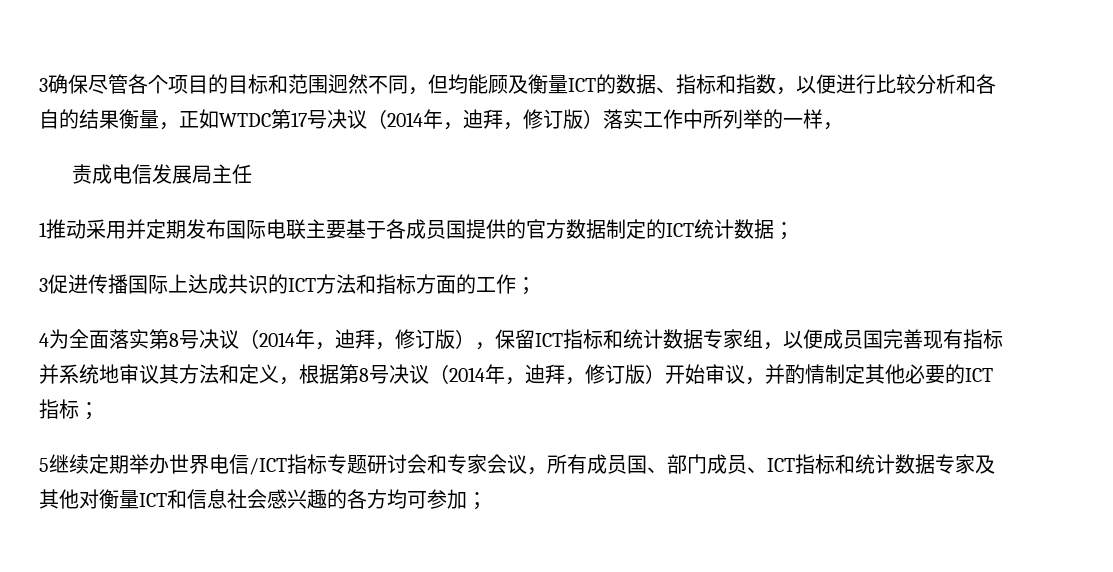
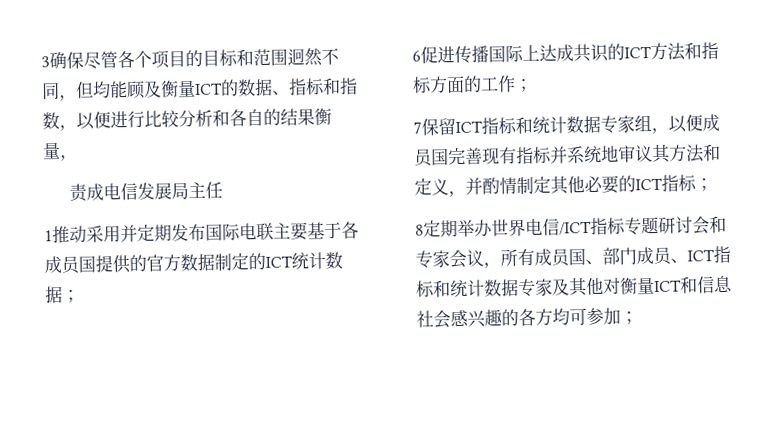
- 3确保尽管各个项目的目标和范围迥然不同，但均能顾及衡量ICT的数据、指标和指数，以便进行比较分析和各自的结果衡量，正如WTDC第17号决议（2014年，迪拜，修订版）落实工作中所列举的一样，
+ 3确保尽管各个项目的目标和范围迥然不同，但均能顾及衡量ICT的数据、指标和指数，以便进行比较分析和各自的结果衡量，
- 3促进传播国际上达成共识的ICT方法和指标方面的工作；
+ 6促进传播国际上达成共识的ICT方法和指标方面的工作；
- 4为全面落实第8号决议（2014年，迪拜，修订版），保留ICT指标和统计数据专家组，以便成员国完善现有指标并系统地审议其方法和定义，根据第8号决议（2014年，迪拜，修订版）开始审议，并酌情制定其他必要的ICT指标；
+ 7保留ICT指标和统计数据专家组，以便成员国完善现有指标并系统地审议其方法和定义，并酌情制定其他必要的ICT指标；
- 5继续定期举办世界电信/ICT指标专题研讨会和专家会议，所有成员国、部门成员、ICT指标和统计数据专家及其他对衡量ICT和信息社会感兴趣的各方均可参加；
+ 8定期举办世界电信/ICT指标专题研讨会和专家会议，所有成员国、部门成员、ICT指标和统计数据专家及其他对衡量ICT和信息社会感兴趣的各方均可参加；

